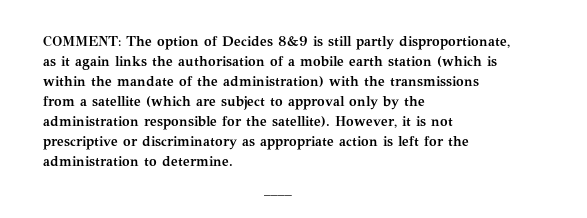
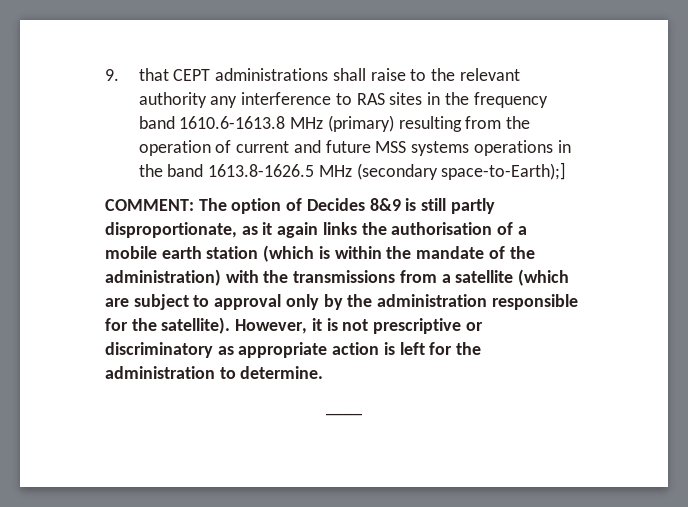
+ 9. that CEPT administrations shall raise to the relevant authority any interference to RAS sites in the frequency band 1610.6-1613.8 MHz (primary) resulting from the operation of current and future MSS systems operations in the band 1613.8-1626.5 MHz (secondary space-to-Earth);]

